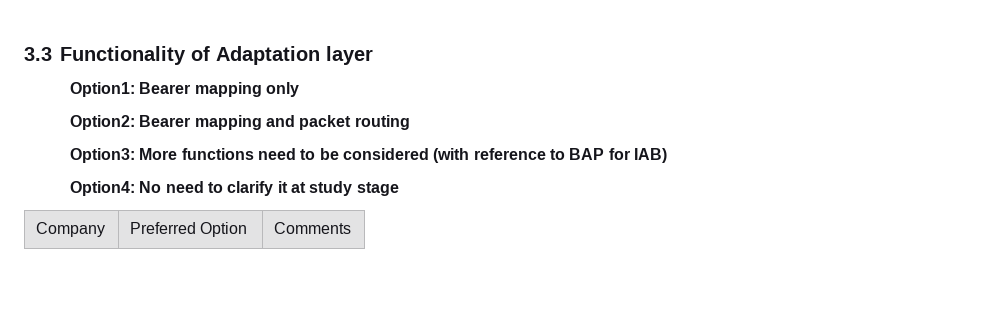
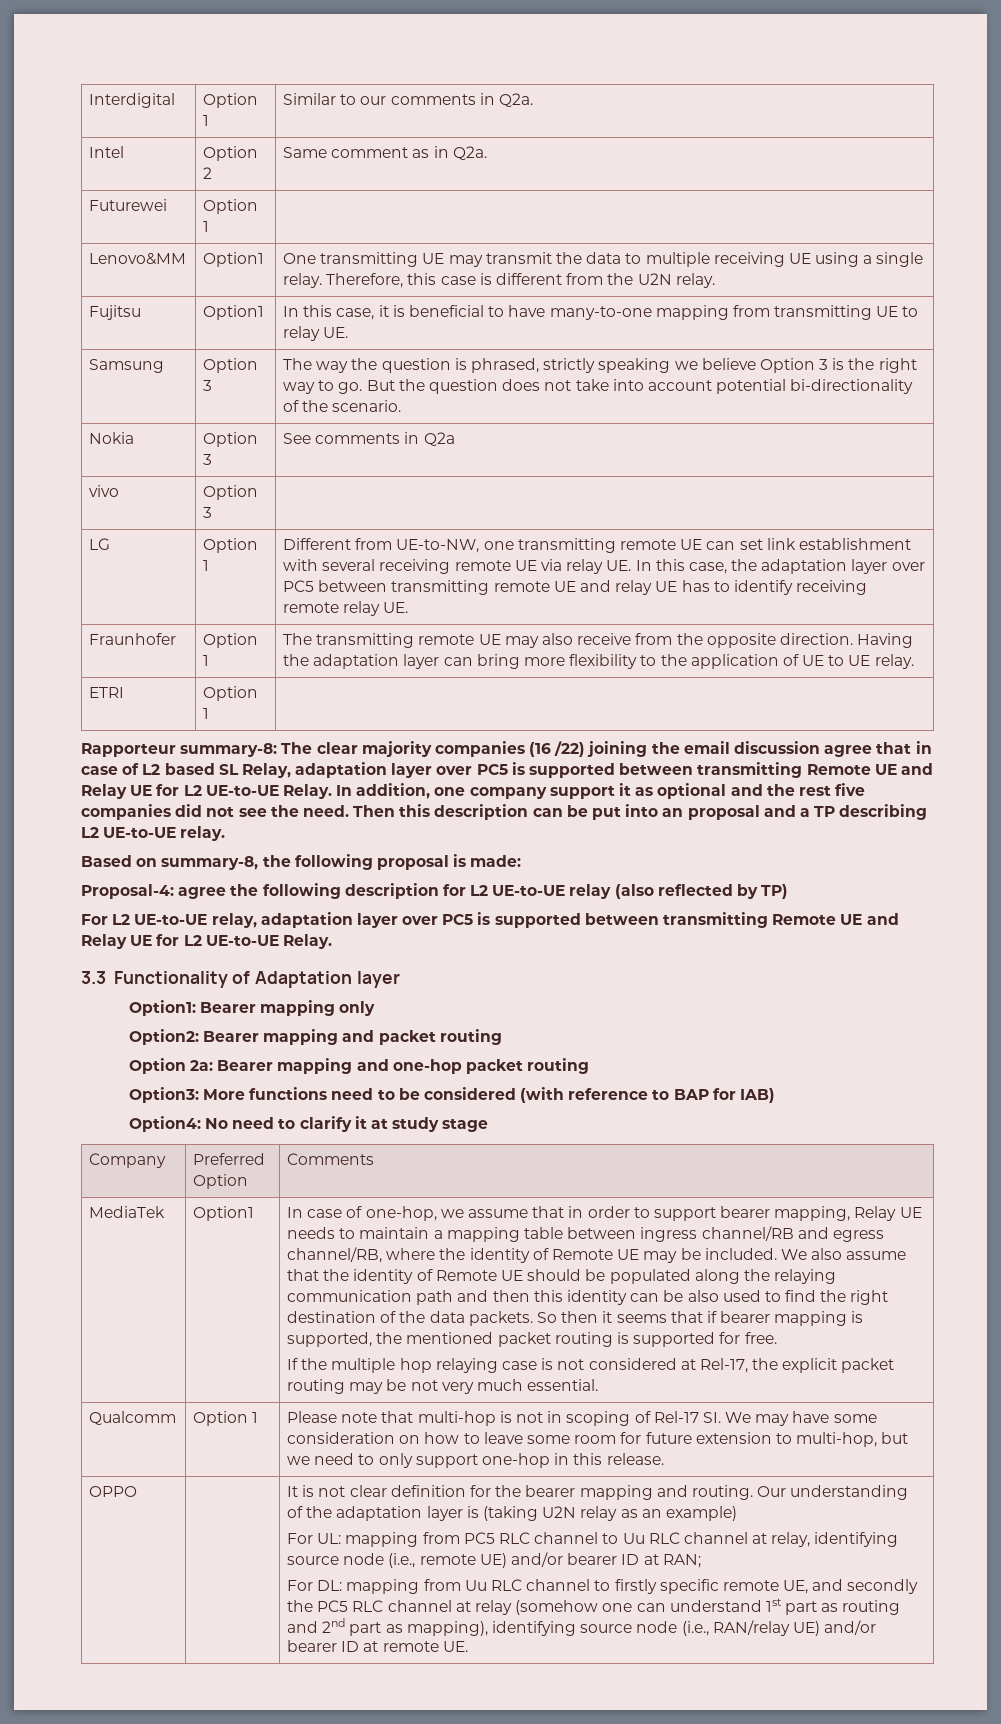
+ Interdigital | Option 1 | Similar to our comments in Q2a.
+ Intel | Option 2 | Same comment as in Q2a.
+ Futurewei | Option 1 |
+ Lenovo&MM | Option1 | One transmitting UE may transmit the data to multiple receiving UE using a single relay. Therefore, this case is different from the U2N relay.
+ Fujitsu | Option1 | In this case, it is beneficial to have many-to-one mapping from transmitting UE to relay UE.
+ Samsung | Option 3 | The way the question is phrased, strictly speaking we believe Option 3 is the right way to go. But the question does not take into account potential bi-directionality of the scenario.
+ Nokia | Option 3 | See comments in Q2a
+ vivo | Option 3 |
+ LG | Option 1 | Different from UE-to-NW, one transmitting remote UE can set link establishment with several receiving remote UE via relay UE. In this case, the adaptation layer over PC5 between transmitting remote UE and relay UE has to identify receiving remote relay UE.
+ Fraunhofer | Option 1 | The transmitting remote UE may also receive from the opposite direction. Having the adaptation layer can bring more flexibility to the application of UE to UE relay.
+ ETRI | Option 1 |
+ Rapporteur summary-8: The clear majority companies (16 /22) joining the email discussion agree that in case of L2 based SL Relay, adaptation layer over PC5 is supported between transmitting Remote UE and Relay UE for L2 UE-to-UE Relay. In addition, one company support it as optional and the rest five companies did not see the need. Then this description can be put into an proposal and a TP describing L2 UE-to-UE relay.
+ Based on summary-8, the following proposal is made:
+ Proposal-4: agree the following description for L2 UE-to-UE relay (also reflected by TP)
+ For L2 UE-to-UE relay, adaptation layer over PC5 is supported between transmitting Remote UE and Relay UE for L2 UE-to-UE Relay.
+ Option 2a: Bearer mapping and one-hop packet routing
+ MediaTek | Option1 | In case of one-hop, we assume that in order to support bearer mapping, Relay UE needs to maintain a mapping table between ingress channel/RB and egress channel/RB, where the identity of Remote UE may be included. We also assume that the identity of Remote UE should be populated along the relaying communication path and then this identity can be also used to find the right destination of the data packets. So then it seems that if bearer mapping is supported, the mentioned packet routing is supported for free.
+ If the multiple hop relaying case is not considered at Rel-17, the explicit packet routing may be not very much essential.
+ Qualcomm | Option 1 | Please note that multi-hop is not in scoping of Rel-17 SI. We may have some consideration on how to leave some room for future extension to multi-hop, but we need to only support one-hop in this release.
+ OPPO | | It is not clear definition for the bearer mapping and routing. Our understanding of the adaptation layer is (taking U2N relay as an example)
+ For UL: mapping from PC5 RLC channel to Uu RLC channel at relay, identifying source node (i.e., remote UE) and/or bearer ID at RAN;
+ For DL: mapping from Uu RLC channel to firstly specific remote UE, and secondly the PC5 RLC channel at relay (somehow one can understand 1st part as routing and 2nd part as mapping), identifying source node (i.e., RAN/relay UE) and/or bearer ID at remote UE.

